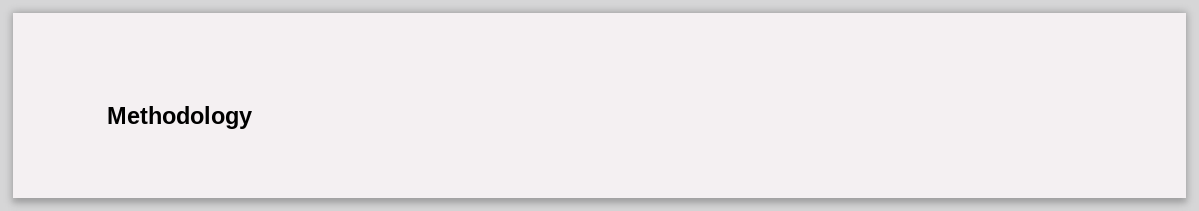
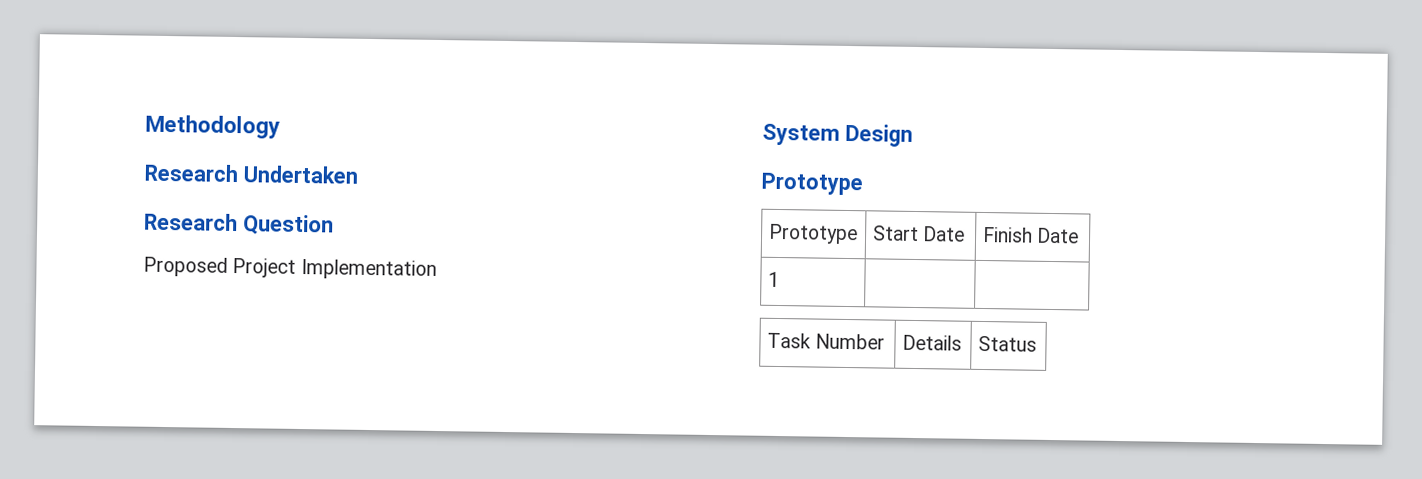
+ Research Undertaken
+ Research Question
+ Proposed Project Implementation
+ System Design
+ Prototype
+ Prototype | Start Date | Finish Date
+ 1 | |
+ Task Number | Details | Status

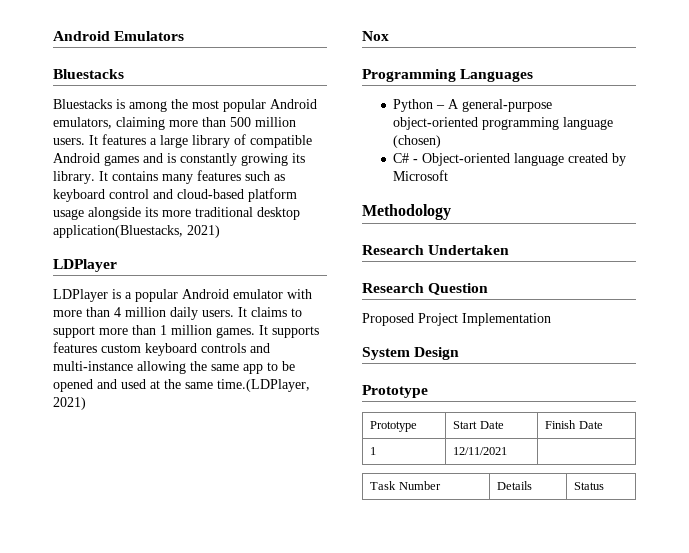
+ Android Emulators
+ Bluestacks
+ Bluestacks is among the most popular Android emulators, claiming more than 500 million users. It features a large library of compatible Android games and is constantly growing its library. It contains many features such as keyboard control and cloud-based platform usage alongside its more traditional desktop application(Bluestacks, 2021)
+ LDPlayer
+ LDPlayer is a popular Android emulator with more than 4 million daily users. It claims to support more than 1 million games. It supports features custom keyboard controls and multi-instance allowing the same app to be opened and used at the same time.(LDPlayer, 2021)
+ Nox
+ Programming Languages
+ Python – A general-purpose object-oriented programming language (chosen)
+ C# - Object-oriented language created by Microsoft
- 1 | |
+ 1 | 12/11/2021 |

